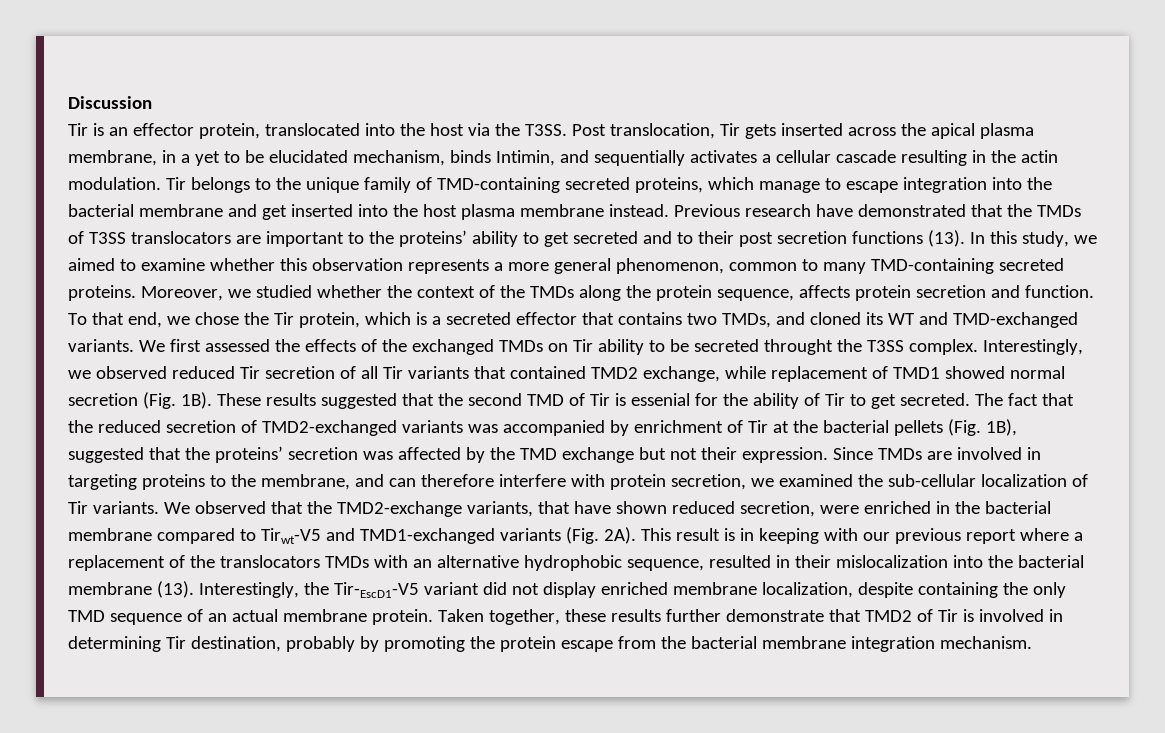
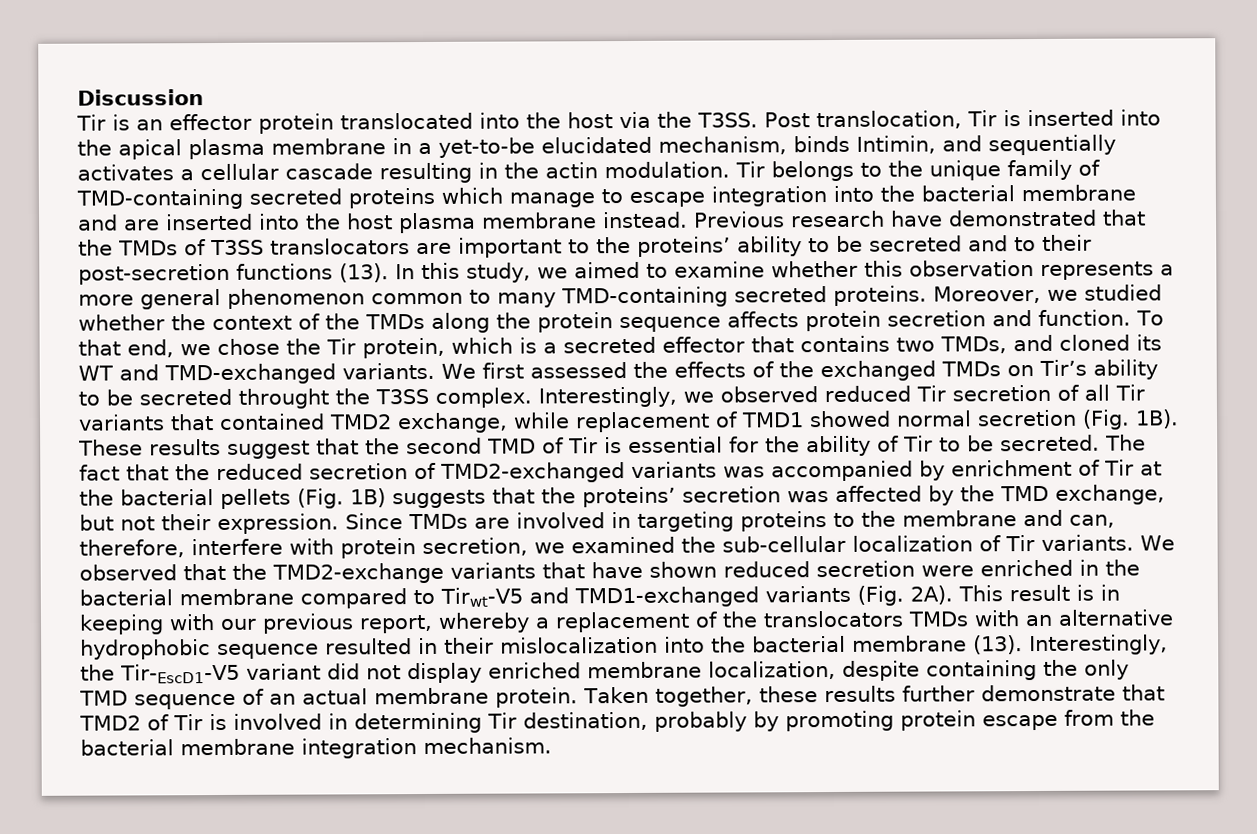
- Tir is an effector protein, translocated into the host via the T3SS.
+ Tir is an effector protein translocated into the host via the T3SS.
- Post translocation, Tir gets inserted across the apical plasma membrane, in a yet to be elucidated mechanism, binds Intimin, and sequentially activates a cellular cascade resulting in the actin modulation.
+ Post translocation, Tir is inserted into the apical plasma membrane in a yet-to-be elucidated mechanism, binds Intimin, and sequentially activates a cellular cascade resulting in the actin modulation.
- Tir belongs to the unique family of TMD-containing secreted proteins, which manage to escape integration into the bacterial membrane and get inserted into the host plasma membrane instead.
+ Tir belongs to the unique family of TMD-containing secreted proteins which manage to escape integration into the bacterial membrane and are inserted into the host plasma membrane instead.
- Previous research have demonstrated that the TMDs of T3SS translocators are important to the proteins’ ability to get secreted and to their post secretion functions (13).
+ Previous research have demonstrated that the TMDs of T3SS translocators are important to the proteins’ ability to be secreted and to their post-secretion functions (13).
- In this study, we aimed to examine whether this observation represents a more general phenomenon, common to many TMD-containing secreted proteins.
+ In this study, we aimed to examine whether this observation represents a more general phenomenon common to many TMD-containing secreted proteins.
- Moreover, we studied whether the context of the TMDs along the protein sequence, affects protein secretion and function.
+ Moreover, we studied whether the context of the TMDs along the protein sequence affects protein secretion and function.
- We first assessed the effects of the exchanged TMDs on Tir ability to be secreted throught the T3SS complex.
+ We first assessed the effects of the exchanged TMDs on Tir’s ability to be secreted throught the T3SS complex.
- These results suggested that the second TMD of Tir is essenial for the ability of Tir to get secreted.
+ These results suggest that the second TMD of Tir is essential for the ability of Tir to be secreted.
- The fact that the reduced secretion of TMD2-exchanged variants was accompanied by enrichment of Tir at the bacterial pellets (Fig. 1B), suggested that the proteins’ secretion was affected by the TMD exchange but not their expression.
+ The fact that the reduced secretion of TMD2-exchanged variants was accompanied by enrichment of Tir at the bacterial pellets (Fig. 1B) suggests that the proteins’ secretion was affected by the TMD exchange, but not their expression.
- Since TMDs are involved in targeting proteins to the membrane, and can therefore interfere with protein secretion, we examined the sub-cellular localization of Tir variants.
+ Since TMDs are involved in targeting proteins to the membrane and can, therefore, interfere with protein secretion, we examined the sub-cellular localization of Tir variants.
- We observed that the TMD2-exchange variants, that have shown reduced secretion, were enriched in the bacterial membrane compared to Tirwt-V5 and TMD1-exchanged variants (Fig. 2A).
+ We observed that the TMD2-exchange variants that have shown reduced secretion were enriched in the bacterial membrane compared to Tirwt-V5 and TMD1-exchanged variants (Fig. 2A).
- This result is in keeping with our previous report where a replacement of the translocators TMDs with an alternative hydrophobic sequence, resulted in their mislocalization into the bacterial membrane (13).
+ This result is in keeping with our previous report, whereby a replacement of the translocators TMDs with an alternative hydrophobic sequence resulted in their mislocalization into the bacterial membrane (13).
- Taken together, these results further demonstrate that TMD2 of Tir is involved in determining Tir destination, probably by promoting the protein escape from the bacterial membrane integration mechanism.
+ Taken together, these results further demonstrate that TMD2 of Tir is involved in determining Tir destination, probably by promoting protein escape from the bacterial membrane integration mechanism.

